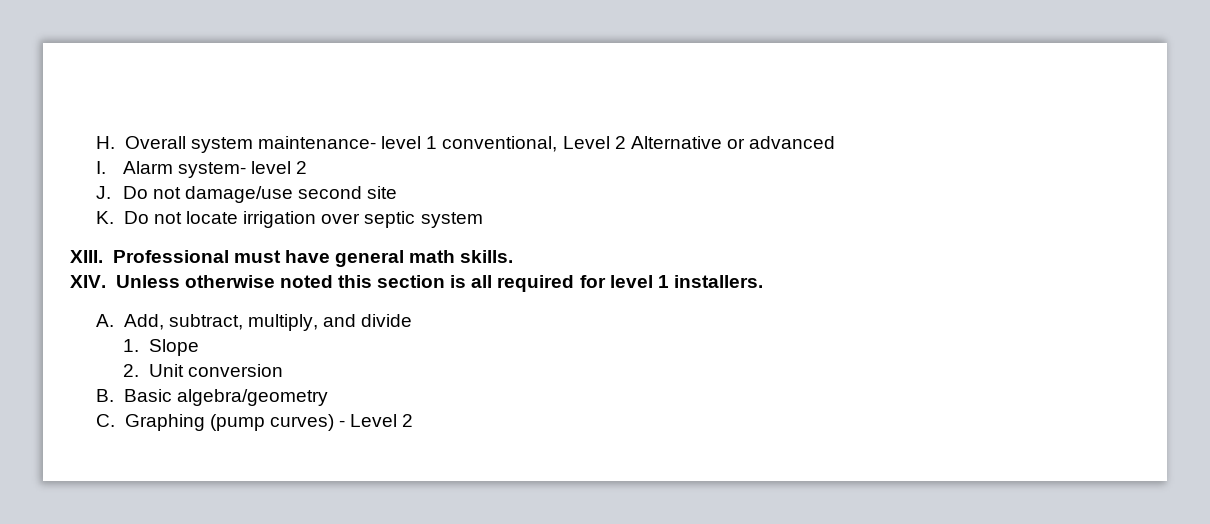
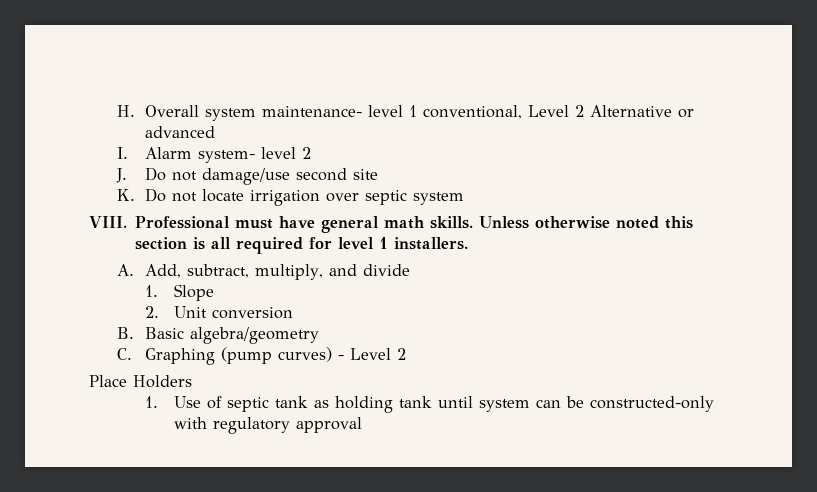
- XIII.
+ VIII.
- Professional must have general math skills.
- XIV. Unless otherwise noted this section is all required for level 1 installers.
+ Professional must have general math skills. Unless otherwise noted this section is all required for level 1 installers.
+ Place Holders
+ 1. Use of septic tank as holding tank until system can be constructed-only with regulatory approval

